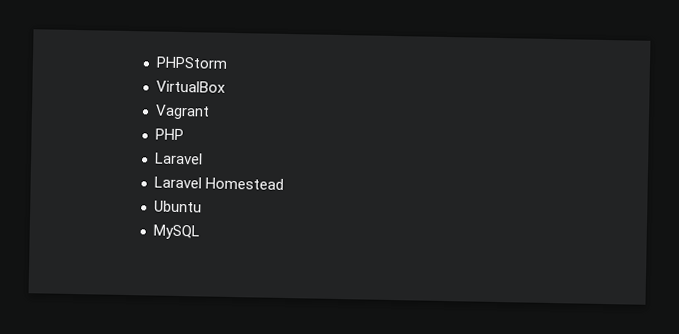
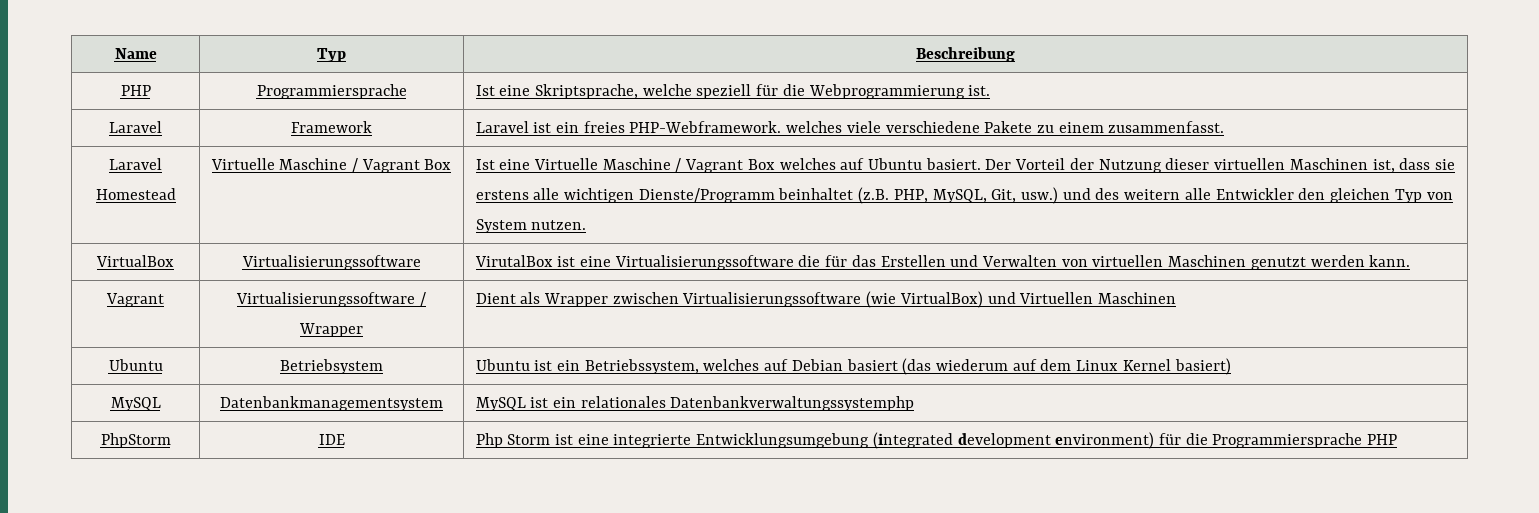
- PHPStorm
- VirtualBox
- Vagrant
- PHP
- Laravel
- Laravel Homestead
- Ubuntu
- MySQL
+ Name | Typ | Beschreibung
+ PHP | Programmiersprache | Ist eine Skriptsprache, welche speziell für die Webprogrammierung ist.
+ Laravel | Framework | Laravel ist ein freies PHP-Webframework. welches viele verschiedene Pakete zu einem zusammenfasst.
+ Laravel Homestead | Virtuelle Maschine / Vagrant Box | Ist eine Virtuelle Maschine / Vagrant Box welches auf Ubuntu basiert. Der Vorteil der Nutzung dieser virtuellen Maschinen ist, dass sie erstens alle wichtigen Dienste/Programm beinhaltet (z.B. PHP, MySQL, Git, usw.) und des weitern alle Entwickler den gleichen Typ von System nutzen.
+ VirtualBox | Virtualisierungssoftware | VirutalBox ist eine Virtualisierungssoftware die für das Erstellen und Verwalten von virtuellen Maschinen genutzt werden kann.
+ Vagrant | Virtualisierungssoftware / Wrapper | Dient als Wrapper zwischen Virtualisierungssoftware (wie VirtualBox) und Virtuellen Maschinen
+ Ubuntu | Betriebsystem | Ubuntu ist ein Betriebssystem, welches auf Debian basiert (das wiederum auf dem Linux Kernel basiert)
+ MySQL | Datenbankmanagementsystem | MySQL ist ein relationales Datenbankverwaltungssystemphp
+ PhpStorm | IDE | Php Storm ist eine integrierte Entwicklungsumgebung (integrated development environment) für die Programmiersprache PHP

